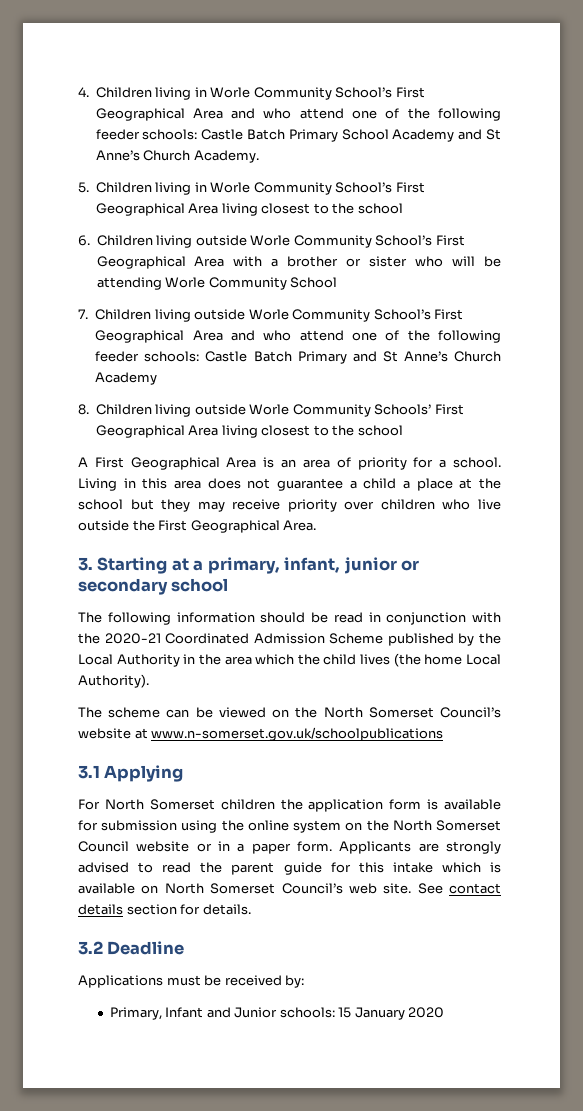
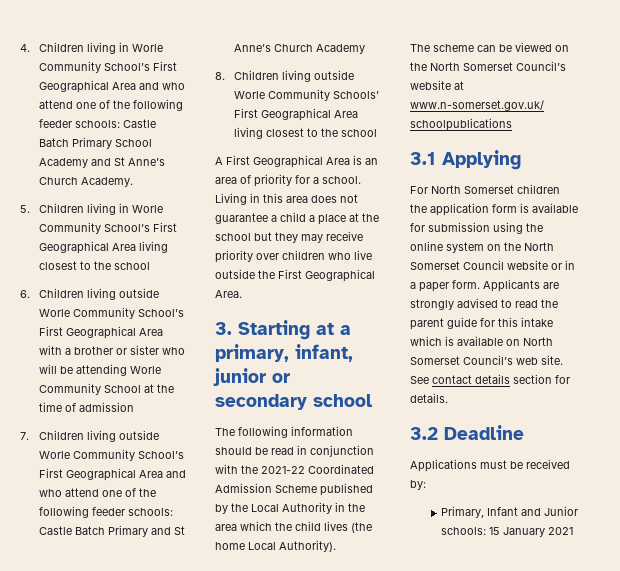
- 6. Children living outside Worle Community School’s First Geographical Area with a brother or sister who will be attending Worle Community School
+ 6. Children living outside Worle Community School’s First Geographical Area with a brother or sister who will be attending Worle Community School at the time of admission
- The following information should be read in conjunction with the 2020-21 Coordinated Admission Scheme published by the Local Authority in the area which the child lives (the home Local Authority).
+ The following information should be read in conjunction with the 2021-22 Coordinated Admission Scheme published by the Local Authority in the area which the child lives (the home Local Authority).
- Primary, Infant and Junior schools: 15 January 2020
+ Primary, Infant and Junior schools: 15 January 2021

